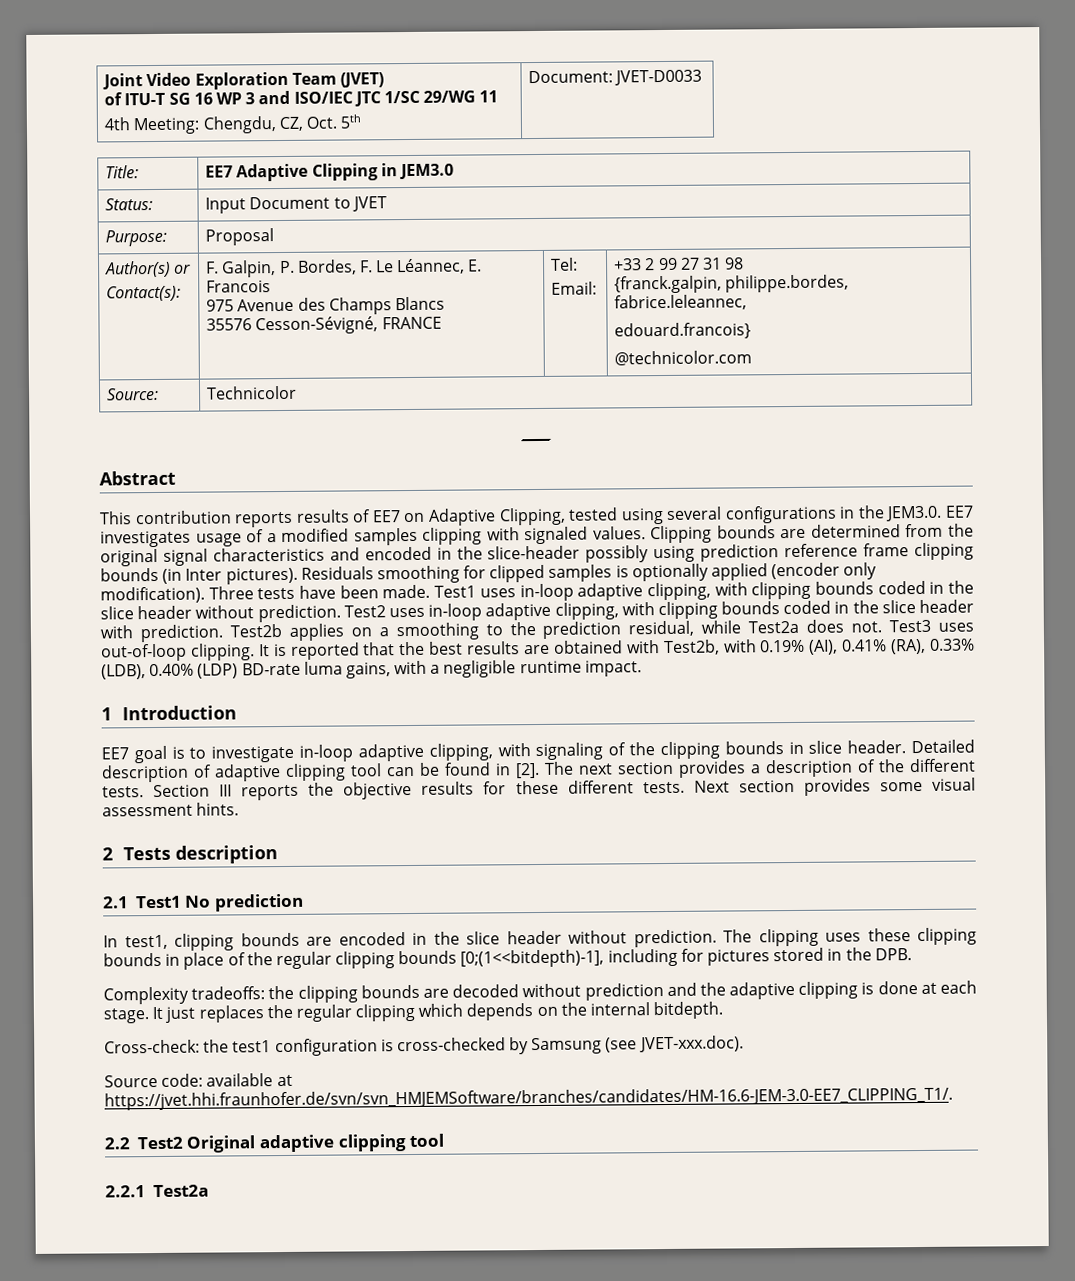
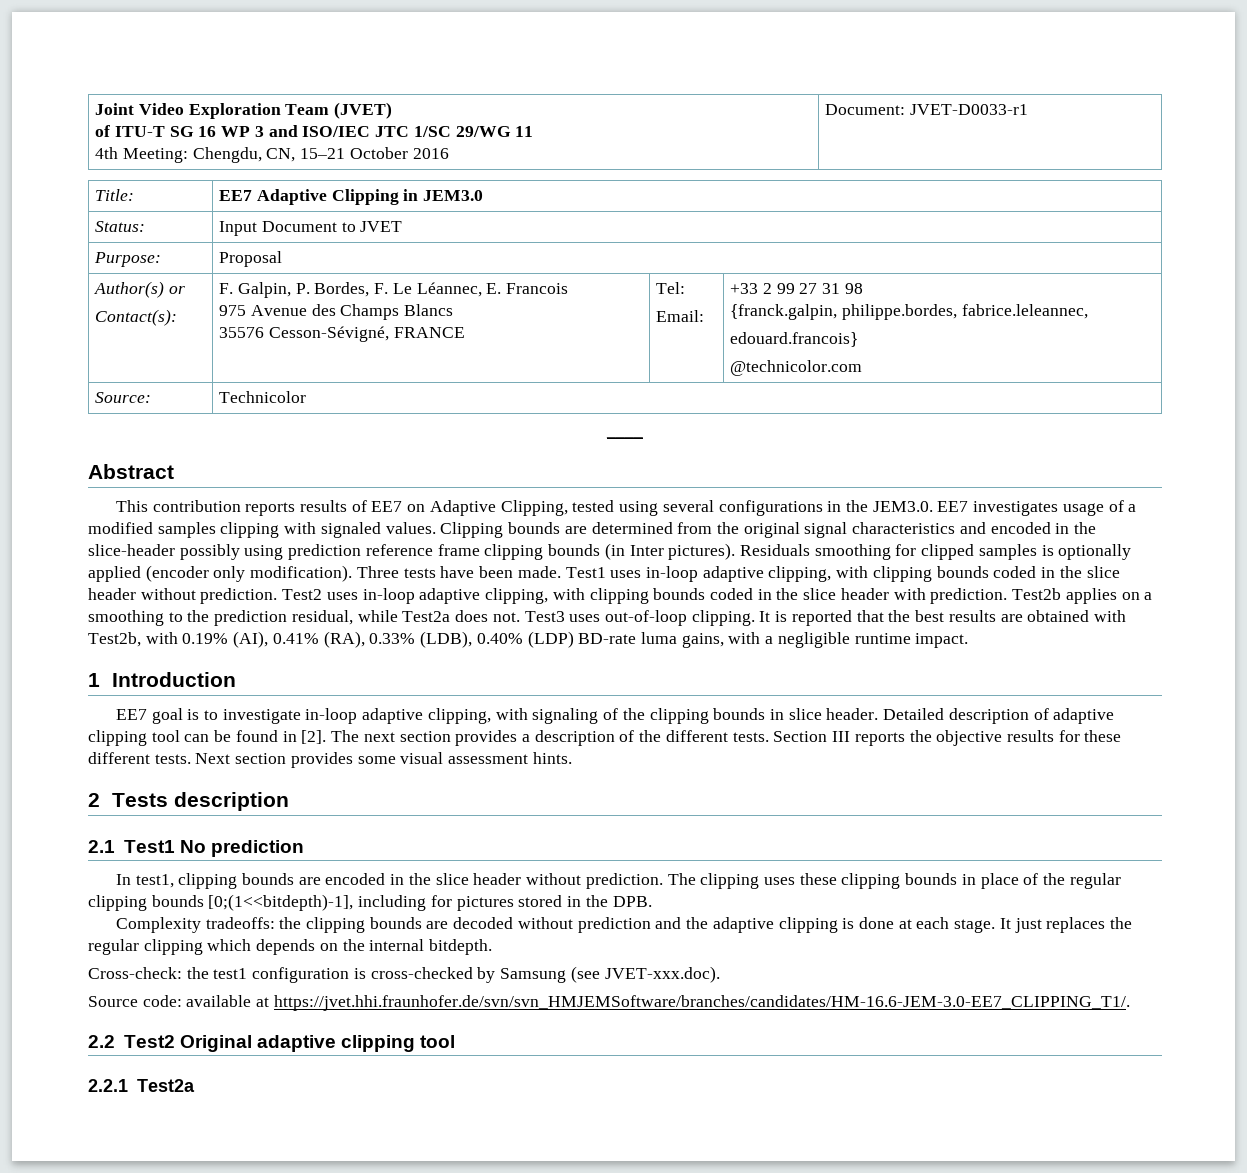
  Joint Video Exploration Team (JVET)
  of ITU-T SG 16 WP 3 and ISO/IEC JTC 1/SC 29/WG 11
- 4th Meeting: Chengdu, CZ, Oct. 5th | Document: JVET-D0033
+ 4th Meeting: Chengdu, CN, 15–21 October 2016 | Document: JVET-D0033-r1

